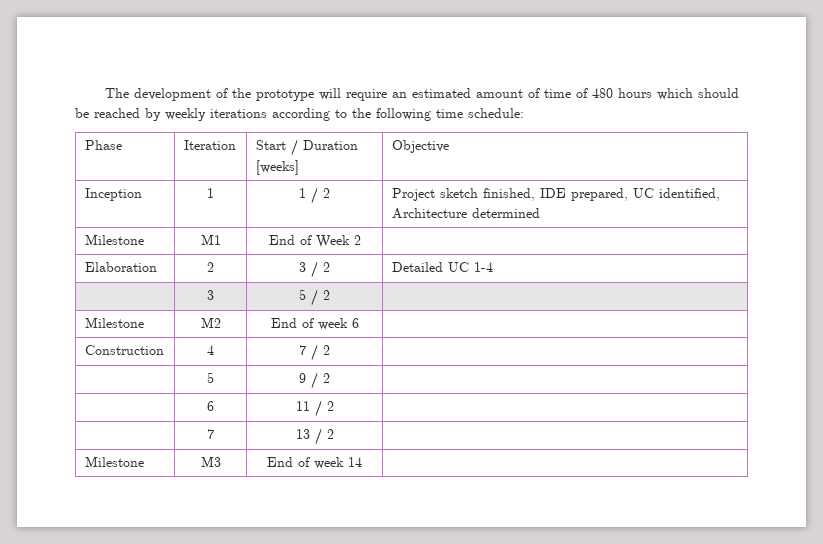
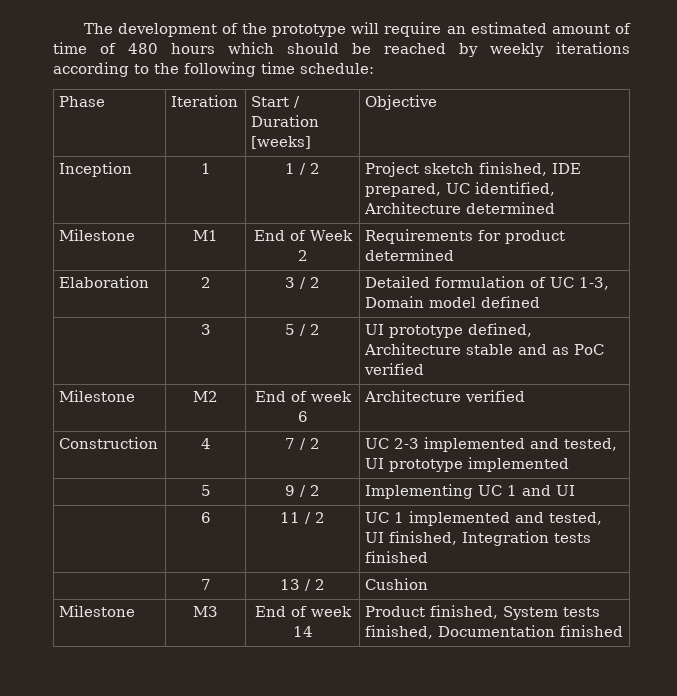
- Milestone | M1 | End of Week 2 |
+ Milestone | M1 | End of Week 2 | Requirements for product determined
- Elaboration | 2 | 3 / 2 | Detailed UC 1-4
- | 3 | 5 / 2 |
+ Elaboration | 2 | 3 / 2 | Detailed formulation of UC 1-3, Domain model defined
+ | 3 | 5 / 2 | UI prototype defined, Architecture stable and as PoC verified
- Milestone | M2 | End of week 6 |
+ Milestone | M2 | End of week 6 | Architecture verified
- Construction | 4 | 7 / 2 |
+ Construction | 4 | 7 / 2 | UC 2-3 implemented and tested, UI prototype implemented
- | 5 | 9 / 2 |
+ | 5 | 9 / 2 | Implementing UC 1 and UI
- | 6 | 11 / 2 |
+ | 6 | 11 / 2 | UC 1 implemented and tested, UI finished, Integration tests finished
- | 7 | 13 / 2 |
+ | 7 | 13 / 2 | Cushion
- Milestone | M3 | End of week 14 |
+ Milestone | M3 | End of week 14 | Product finished, System tests finished, Documentation finished

